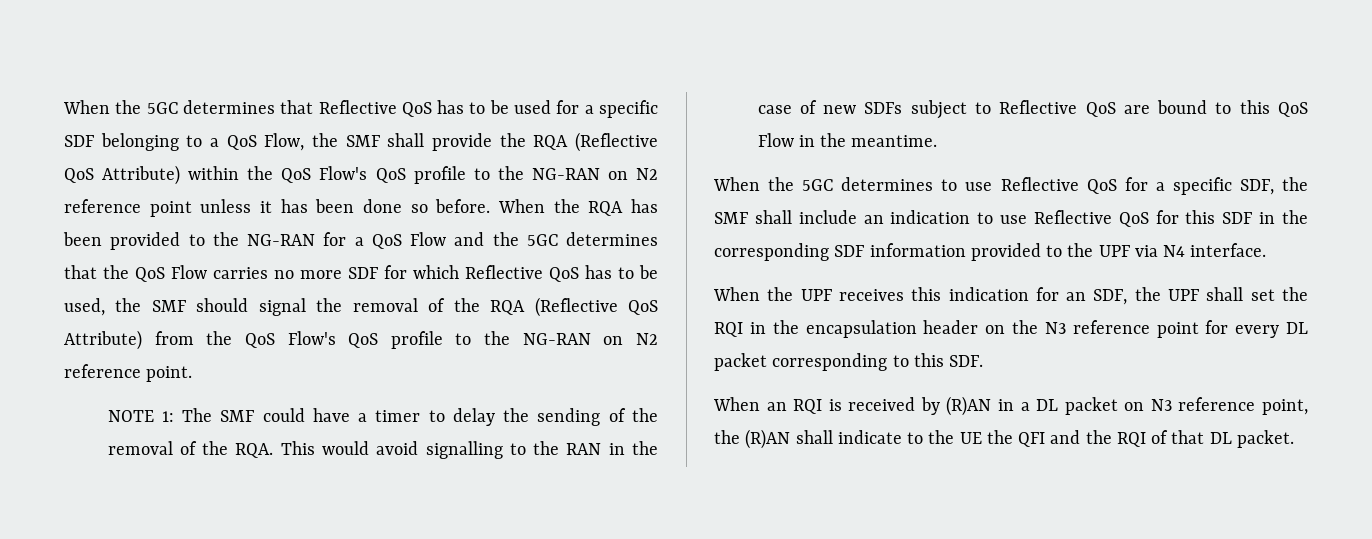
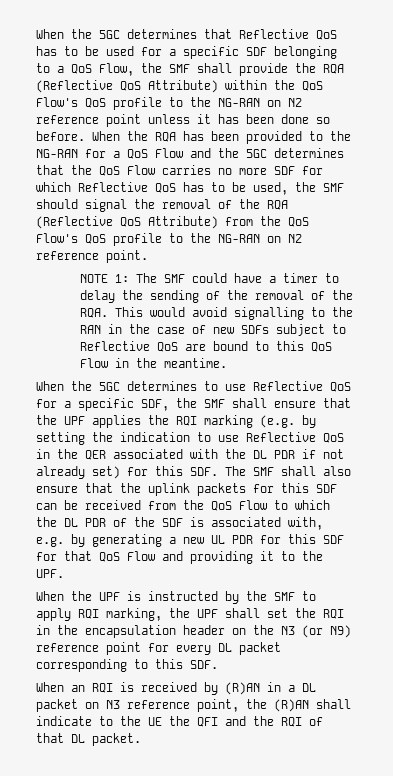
- When the 5GC determines to use Reflective QoS for a specific SDF, the SMF shall include an indication to use Reflective QoS for this SDF in the corresponding SDF information provided to the UPF via N4 interface.
- When the UPF receives this indication for an SDF, the UPF shall set the RQI in the encapsulation header on the N3 reference point for every DL packet corresponding to this SDF.
+ When the 5GC determines to use Reflective QoS for a specific SDF, the SMF shall ensure that the UPF applies the RQI marking (e.g. by setting the indication to use Reflective QoS in the QER associated with the DL PDR if not already set) for this SDF. The SMF shall also ensure that the uplink packets for this SDF can be received from the QoS Flow to which the DL PDR of the SDF is associated with, e.g. by generating a new UL PDR for this SDF for that QoS Flow and providing it to the UPF.
+ When the UPF is instructed by the SMF to apply RQI marking, the UPF shall set the RQI in the encapsulation header on the N3 (or N9) reference point for every DL packet corresponding to this SDF.

